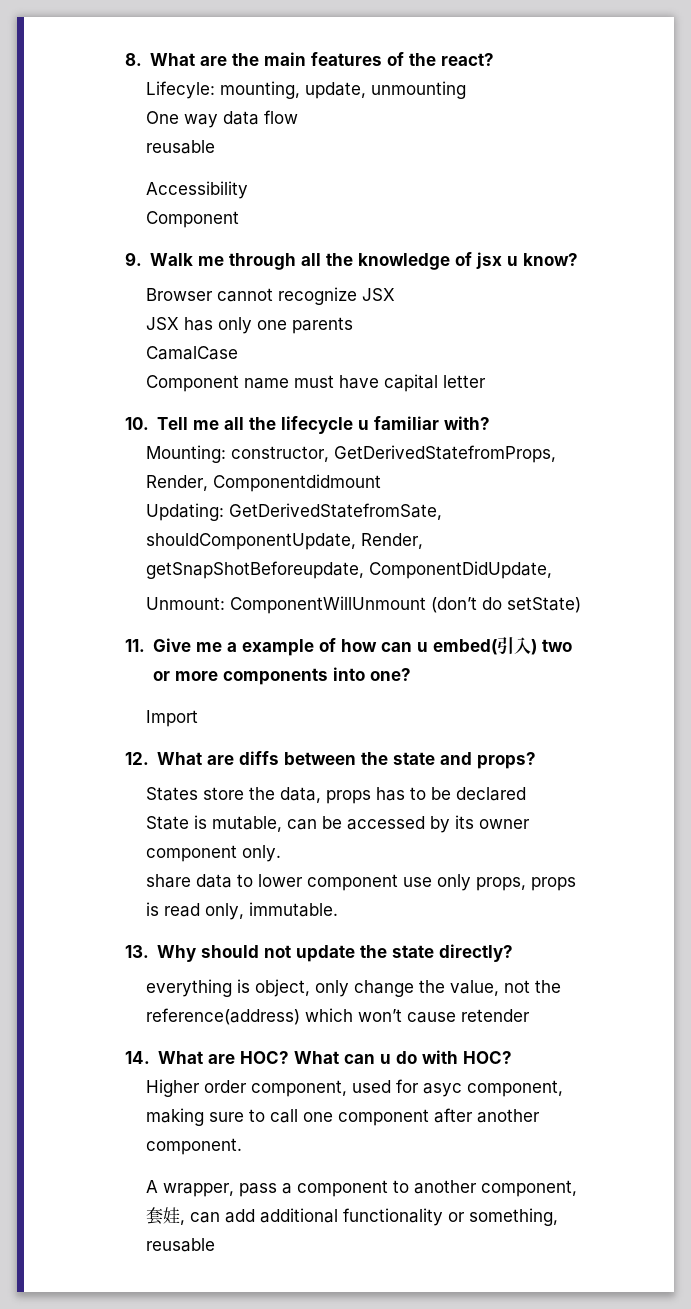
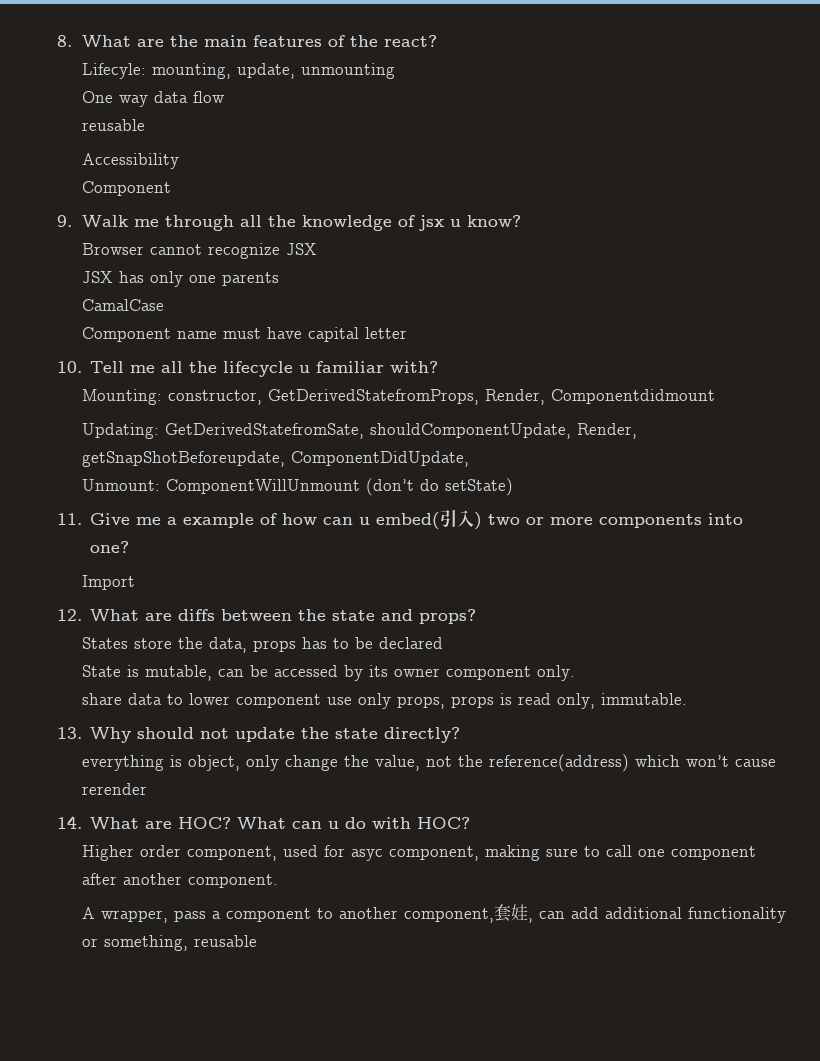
- everything is object, only change the value, not the reference(address) which won’t cause retender
+ everything is object, only change the value, not the reference(address) which won’t cause rerender

